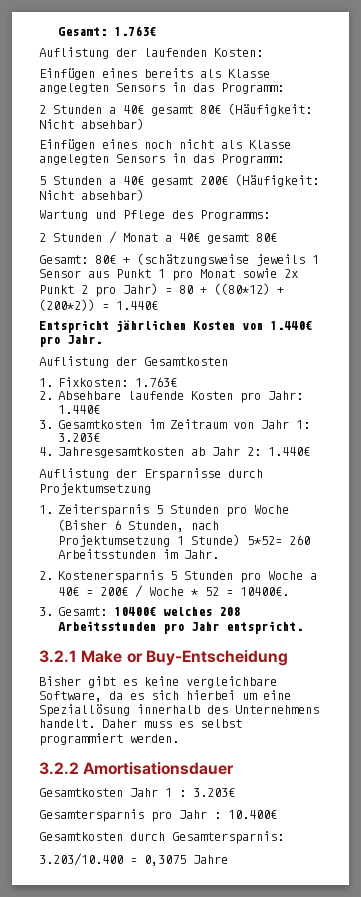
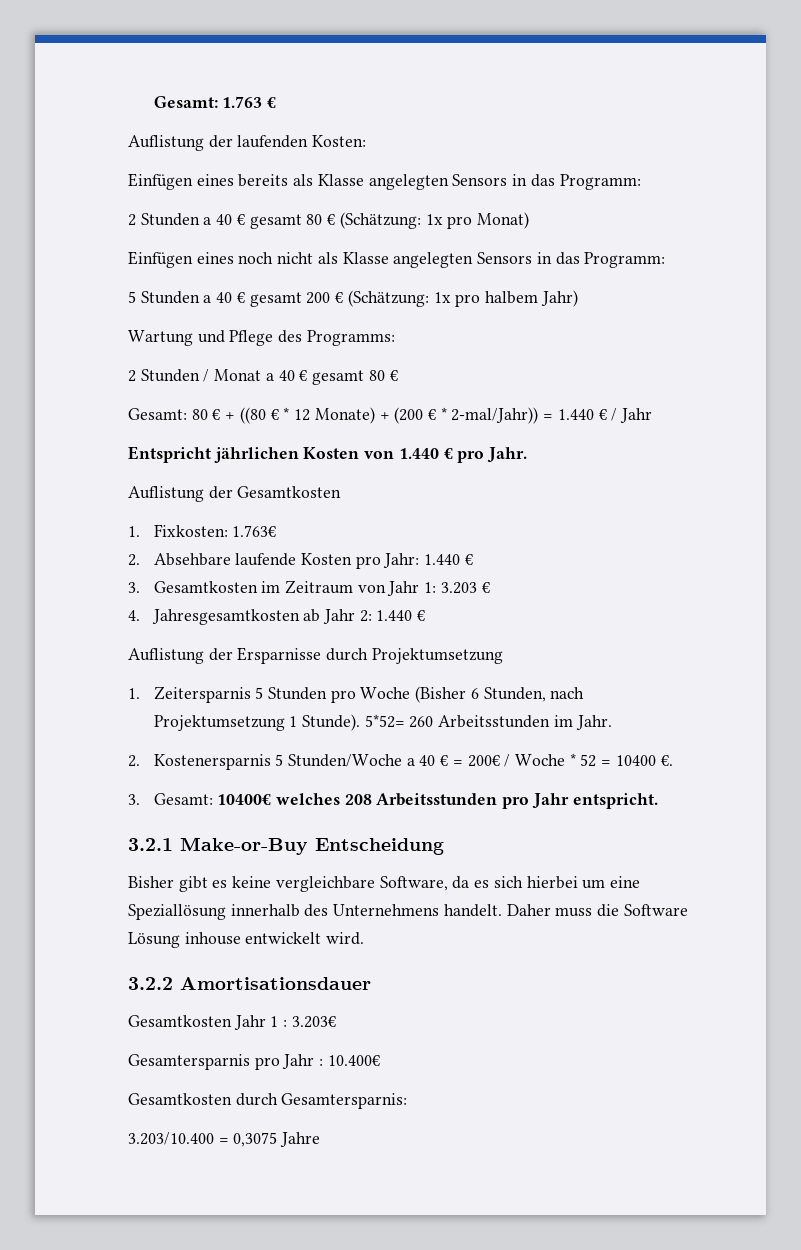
- Gesamt: 1.763€
+ Gesamt: 1.763 €
- 2 Stunden a 40€ gesamt 80€ (Häufigkeit: Nicht absehbar)
+ 2 Stunden a 40 € gesamt 80 € (Schätzung: 1x pro Monat)
- 5 Stunden a 40€ gesamt 200€ (Häufigkeit: Nicht absehbar)
+ 5 Stunden a 40 € gesamt 200 € (Schätzung: 1x pro halbem Jahr)
- 2 Stunden / Monat a 40€ gesamt 80€
- Gesamt: 80€ + (schätzungsweise jeweils 1 Sensor aus Punkt 1 pro Monat sowie 2x Punkt 2 pro Jahr) = 80 + ((80*12) + (200*2)) = 1.440€
+ 2 Stunden / Monat a 40 € gesamt 80 €
+ Gesamt: 80 € + ((80 € * 12 Monate) + (200 € * 2-mal/Jahr)) = 1.440 € / Jahr
- Entspricht jährlichen Kosten von 1.440€ pro Jahr.
+ Entspricht jährlichen Kosten von 1.440 € pro Jahr.
- 2. Absehbare laufende Kosten pro Jahr: 1.440€
+ 2. Absehbare laufende Kosten pro Jahr: 1.440 €
- 3. Gesamtkosten im Zeitraum von Jahr 1: 3.203€
+ 3. Gesamtkosten im Zeitraum von Jahr 1: 3.203 €
- 4. Jahresgesamtkosten ab Jahr 2: 1.440€
+ 4. Jahresgesamtkosten ab Jahr 2: 1.440 €
- 1. Zeitersparnis 5 Stunden pro Woche (Bisher 6 Stunden, nach Projektumsetzung 1 Stunde) 5*52= 260 Arbeitsstunden im Jahr.
+ 1. Zeitersparnis 5 Stunden pro Woche (Bisher 6 Stunden, nach Projektumsetzung 1 Stunde). 5*52= 260 Arbeitsstunden im Jahr.
- 2. Kostenersparnis 5 Stunden pro Woche a 40€ = 200€ / Woche * 52 = 10400€.
+ 2. Kostenersparnis 5 Stunden/Woche a 40 € = 200€ / Woche * 52 = 10400 €.
- 3.2.1 Make or Buy-Entscheidung
+ 3.2.1 Make-or-Buy Entscheidung
- Daher muss es selbst programmiert werden.
+ Daher muss die Software Lösung inhouse entwickelt wird.

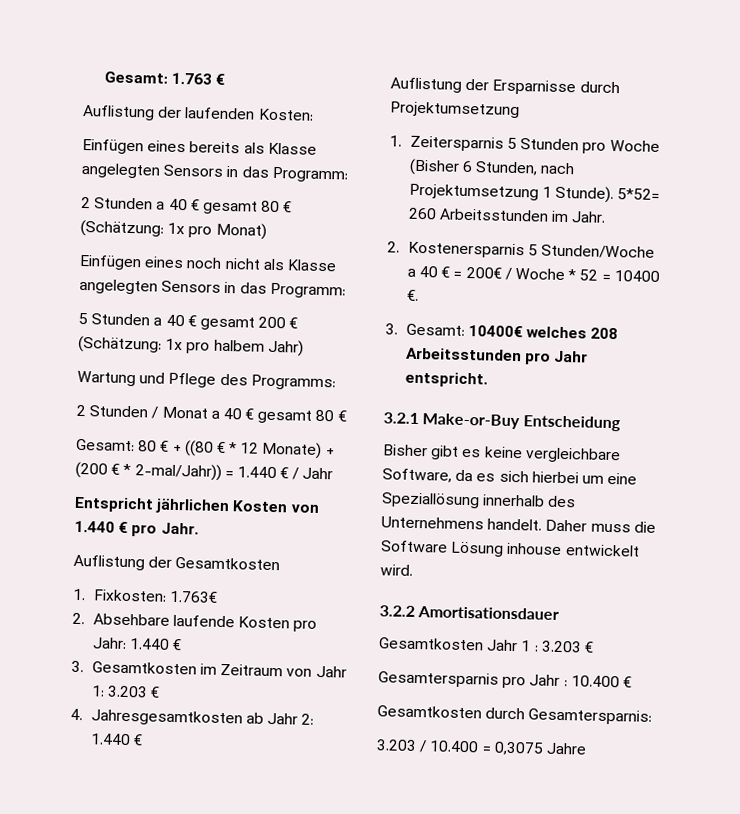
- Gesamtkosten Jahr 1 : 3.203€
+ Gesamtkosten Jahr 1 : 3.203 €
- Gesamtersparnis pro Jahr : 10.400€
+ Gesamtersparnis pro Jahr : 10.400 €
- 3.203/10.400 = 0,3075 Jahre
+ 3.203 / 10.400 = 0,3075 Jahre

